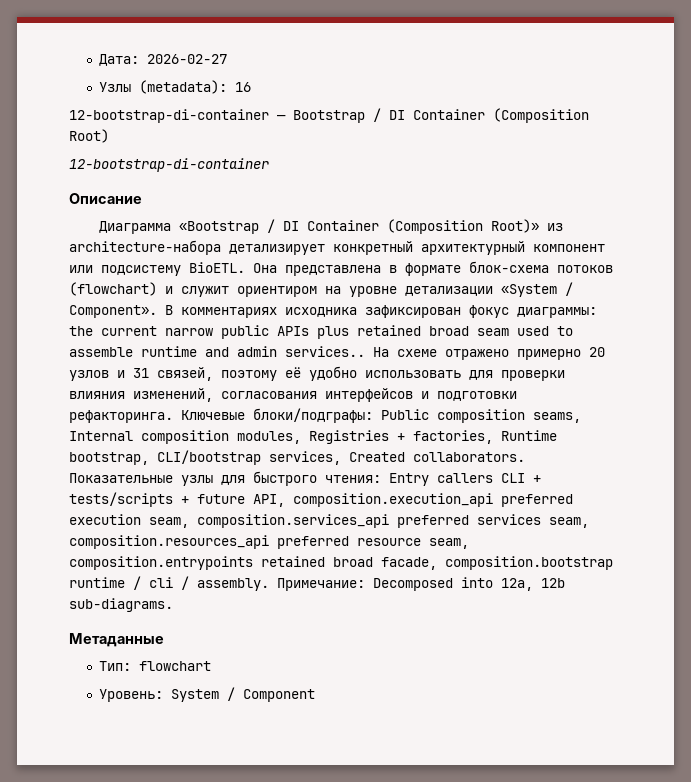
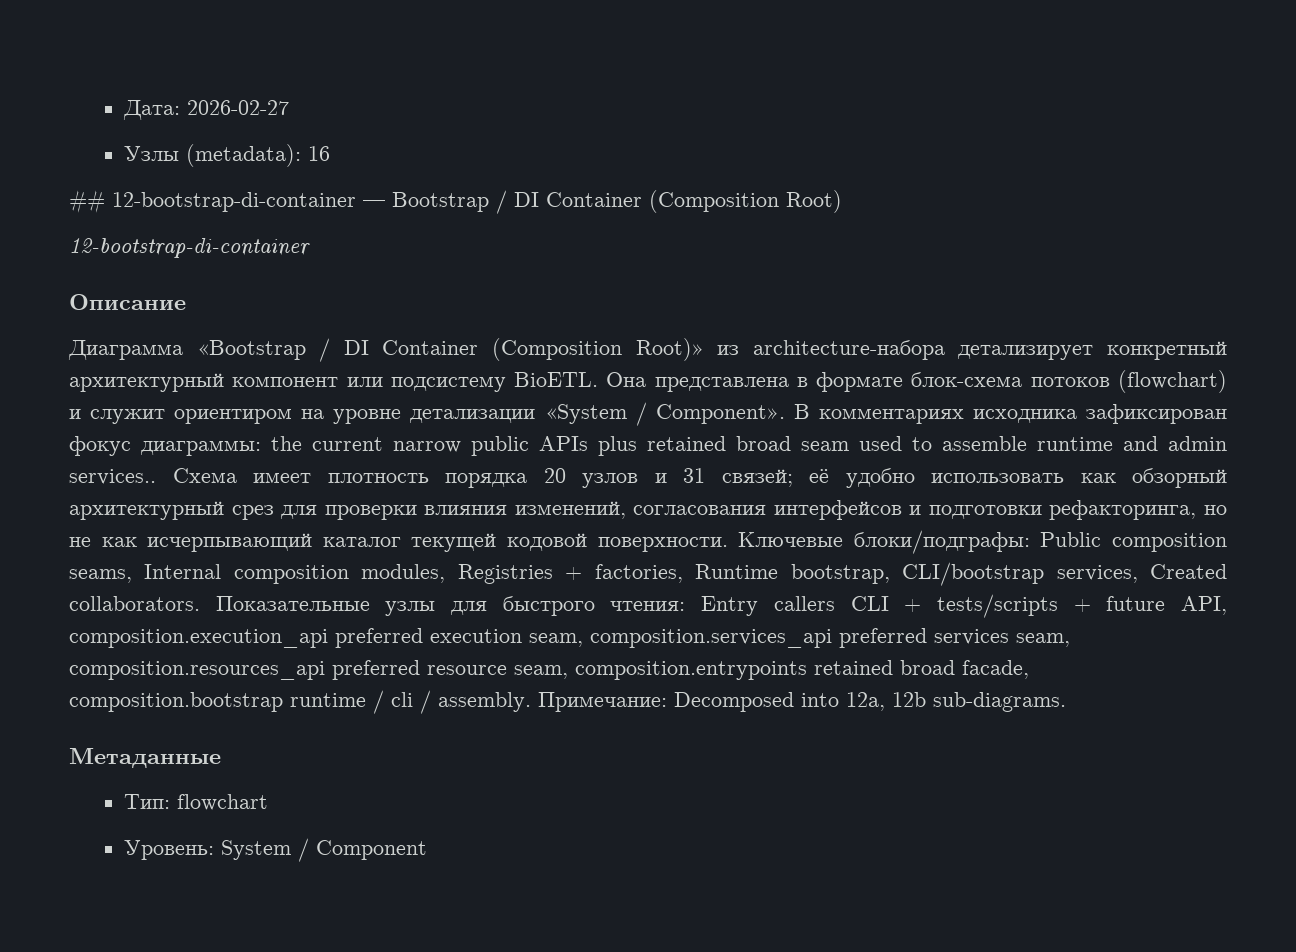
- 12-bootstrap-di-container — Bootstrap / DI Container (Composition Root)
+ ## 12-bootstrap-di-container — Bootstrap / DI Container (Composition Root)
- На схеме отражено примерно 20 узлов и 31 связей, поэтому её удобно использовать для проверки влияния изменений, согласования интерфейсов и подготовки рефакторинга.
+ Схема имеет плотность порядка 20 узлов и 31 связей; её удобно использовать как обзорный архитектурный срез для проверки влияния изменений, согласования интерфейсов и подготовки рефакторинга, но не как исчерпывающий каталог текущей кодовой поверхности.

